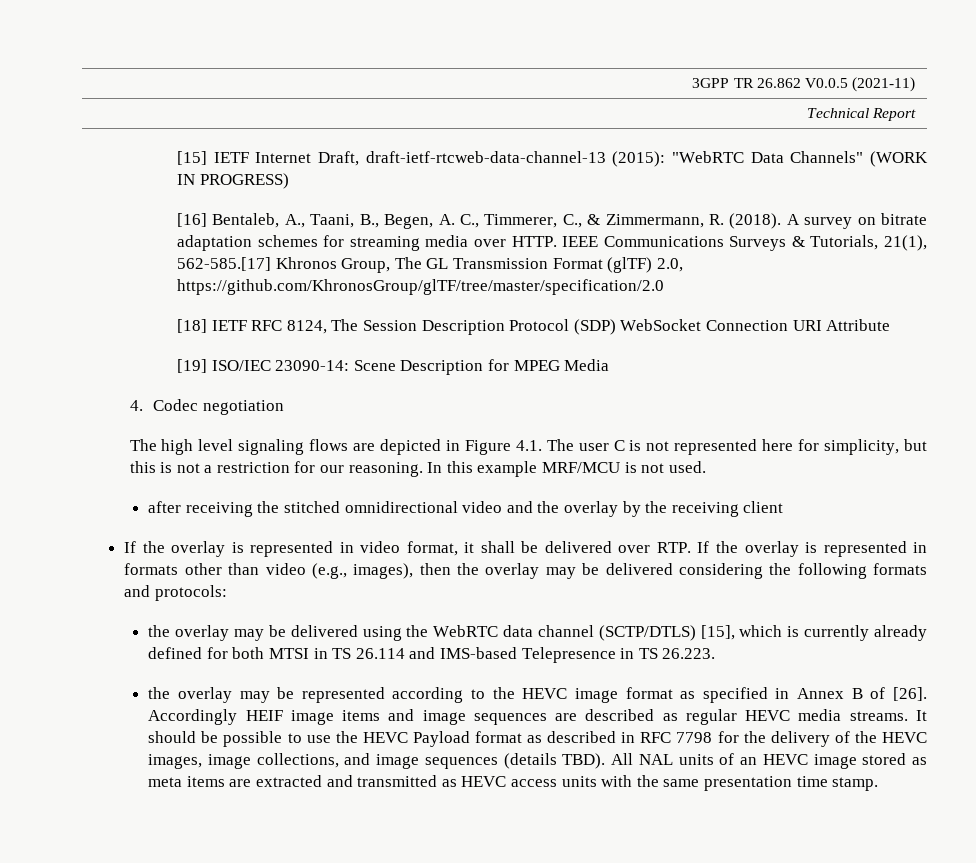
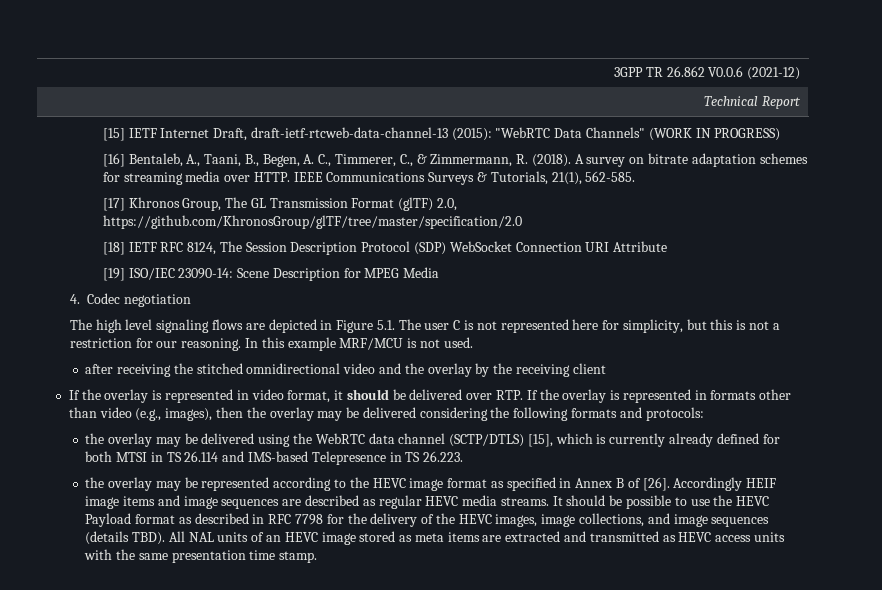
- 3GPP TR 26.862 V0.0.5 (2021-11)
+ 3GPP TR 26.862 V0.0.6 (2021-12)
- IEEE Communications Surveys & Tutorials, 21(1), 562-585.[17] Khronos Group, The GL Transmission Format (glTF) 2.0, https://github.com/KhronosGroup/glTF/tree/master/specification/2.0
+ IEEE Communications Surveys & Tutorials, 21(1), 562-585.
+ [17] Khronos Group, The GL Transmission Format (glTF) 2.0, https://github.com/KhronosGroup/glTF/tree/master/specification/2.0
- The high level signaling flows are depicted in Figure 4.1. The user C is not represented here for simplicity, but this is not a restriction for our reasoning.
+ The high level signaling flows are depicted in Figure 5.1. The user C is not represented here for simplicity, but this is not a restriction for our reasoning.
- If the overlay is represented in video format, it shall be delivered over RTP. If the overlay is represented in formats other than video (e.g., images), then the overlay may be delivered considering the following formats and protocols:
+ If the overlay is represented in video format, it should be delivered over RTP. If the overlay is represented in formats other than video (e.g., images), then the overlay may be delivered considering the following formats and protocols:

